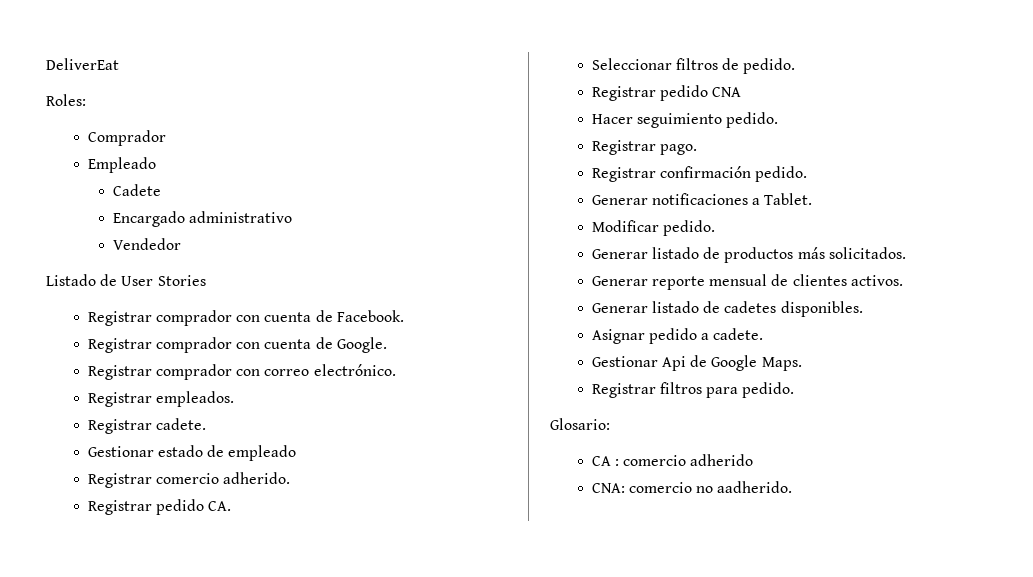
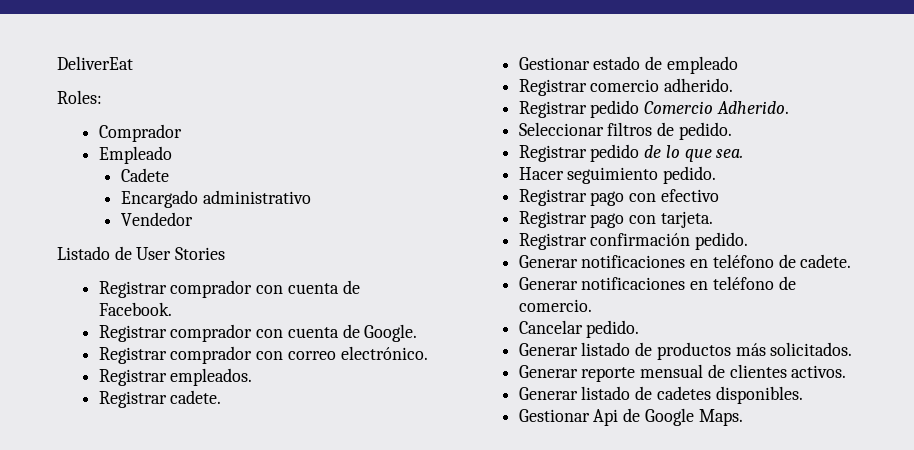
- Registrar pedido CA.
+ Registrar pedido Comercio Adherido.
- Registrar pedido CNA
+ Registrar pedido de lo que sea.
- Registrar pago.
+ Registrar pago con efectivo
+ Registrar pago con tarjeta.
- Generar notificaciones a Tablet.
- Modificar pedido.
+ Generar notificaciones en teléfono de cadete.
+ Generar notificaciones en teléfono de comercio.
+ Cancelar pedido.
- Asignar pedido a cadete.
- Registrar filtros para pedido.
- Glosario:
- CA : comercio adherido
- CNA: comercio no aadherido.

